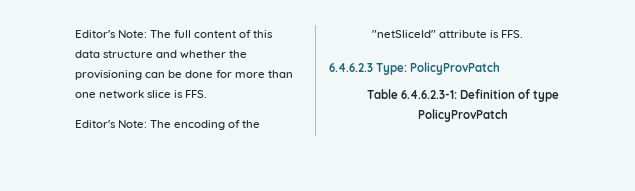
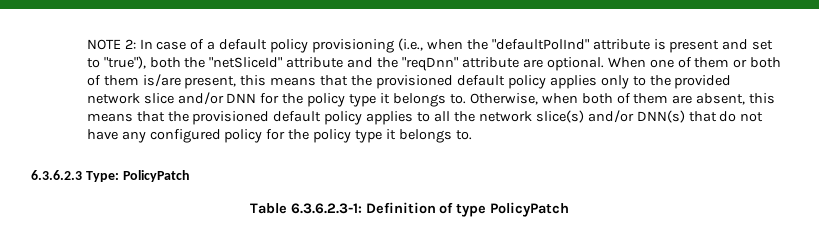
- Editor's Note: The full content of this data structure and whether the provisioning can be done for more than one network slice is FFS.
- Editor's Note: The encoding of the "netSliceId" attribute is FFS.
- 6.4.6.2.3 Type: PolicyProvPatch
+ NOTE 2: In case of a default policy provisioning (i.e., when the "defaultPolInd" attribute is present and set to "true"), both the "netSliceId" attribute and the "reqDnn" attribute are optional. When one of them or both of them is/are present, this means that the provisioned default policy applies only to the provided network slice and/or DNN for the policy type it belongs to. Otherwise, when both of them are absent, this means that the provisioned default policy applies to all the network slice(s) and/or DNN(s) that do not have any configured policy for the policy type it belongs to.
+ 6.3.6.2.3 Type: PolicyPatch
- Table 6.4.6.2.3-1: Definition of type PolicyProvPatch
+ Table 6.3.6.2.3-1: Definition of type PolicyPatch

